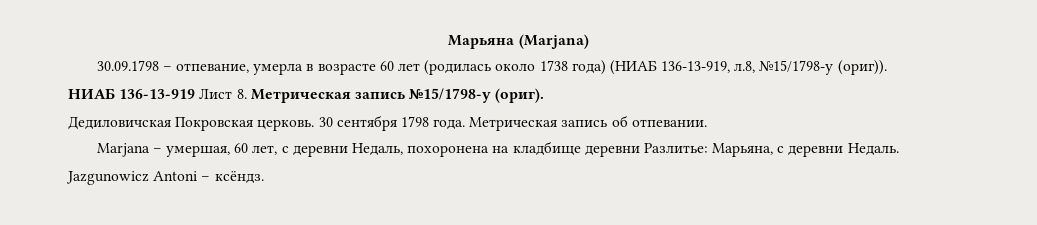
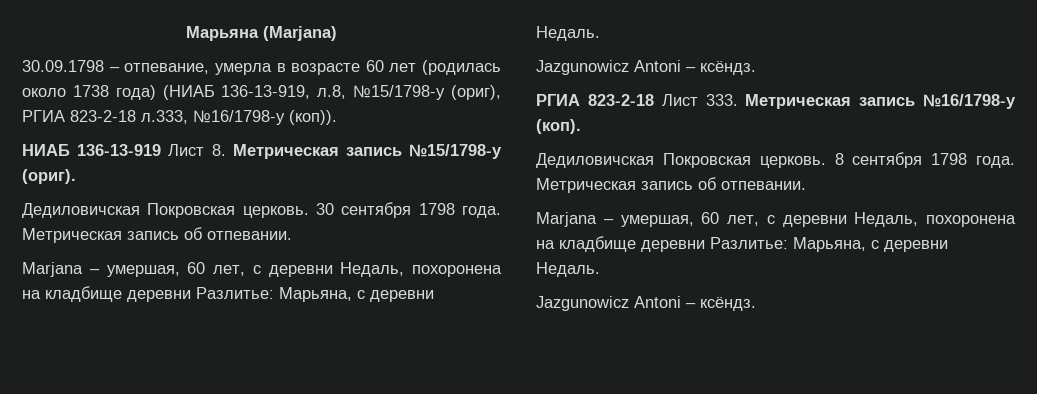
- 30.09.1798 – отпевание, умерла в возрасте 60 лет (родилась около 1738 года) (НИАБ 136-13-919, л.8, №15/1798-у (ориг)).
+ 30.09.1798 – отпевание, умерла в возрасте 60 лет (родилась около 1738 года) (НИАБ 136-13-919, л.8, №15/1798-у (ориг), РГИА 823-2-18 л.333, №16/1798-у (коп)).
+ РГИА 823-2-18 Лист 333. Метрическая запись №16/1798-у (коп).
+ Дедиловичская Покровская церковь. 8 сентября 1798 года. Метрическая запись об отпевании.
+ Marjana – умершая, 60 лет, с деревни Недаль, похоронена на кладбище деревни Разлитье: Марьяна, с деревни Недаль.
+ Jazgunowicz Antoni – ксёндз.

